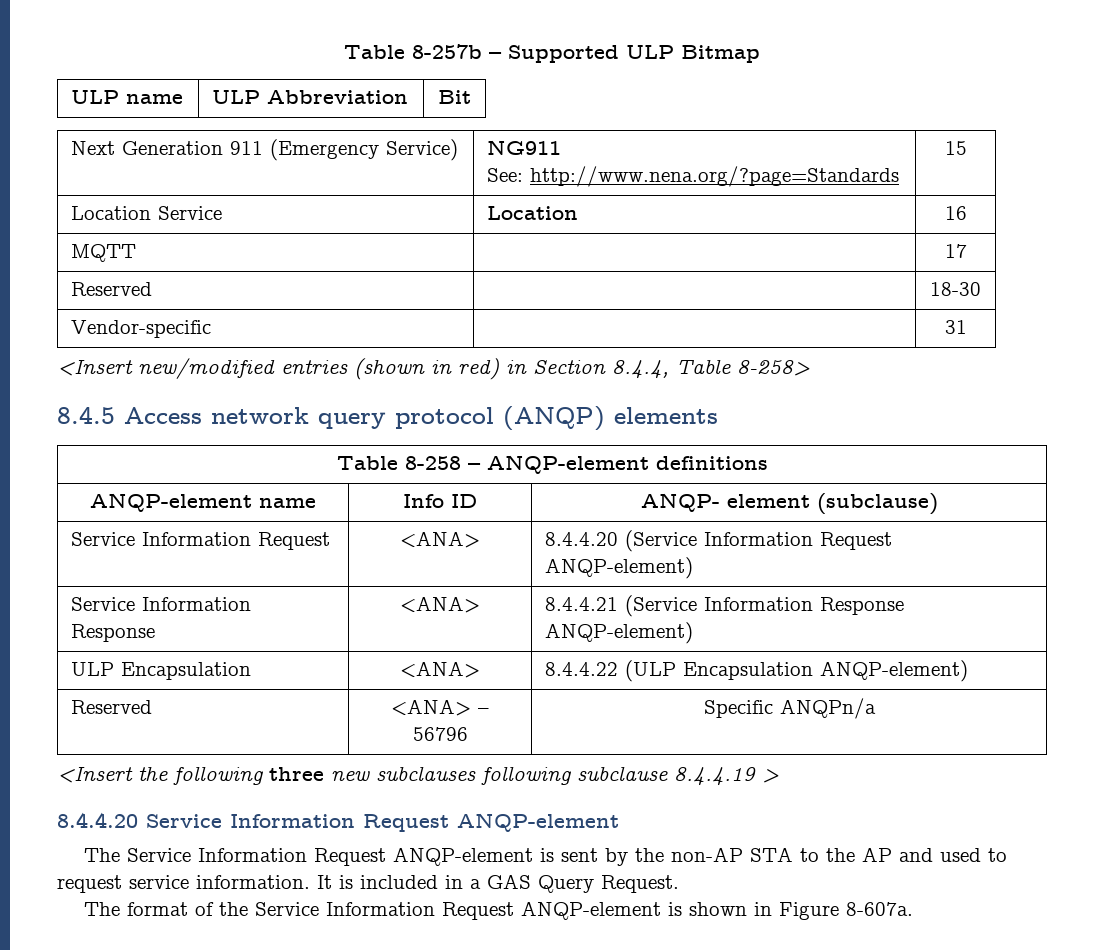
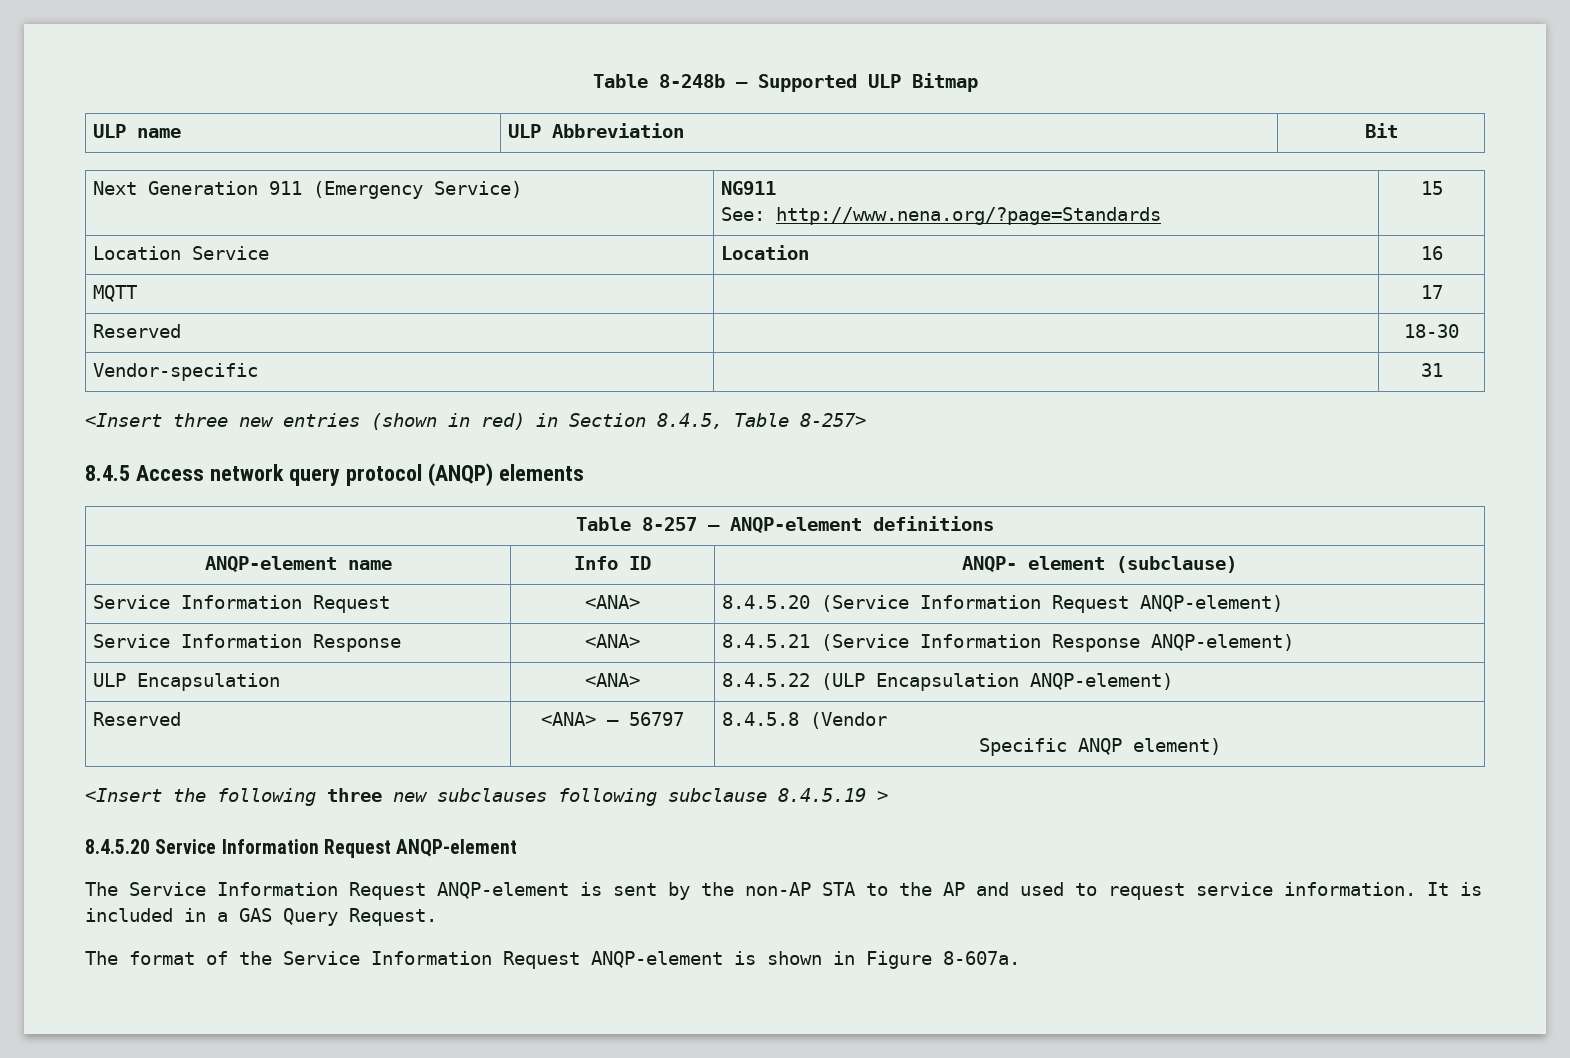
- Table 8-257b – Supported ULP Bitmap
+ Table 8-248b – Supported ULP Bitmap
- <Insert new/modified entries (shown in red) in Section 8.4.4, Table 8-258>
+ <Insert three new entries (shown in red) in Section 8.4.5, Table 8-257>
- Table 8-258 – ANQP-element definitions
+ Table 8-257 – ANQP-element definitions
- Service Information Request | <ANA> | 8.4.4.20 (Service Information Request ANQP-element)
+ Service Information Request | <ANA> | 8.4.5.20 (Service Information Request ANQP-element)
- Service Information Response | <ANA> | 8.4.4.21 (Service Information Response ANQP-element)
+ Service Information Response | <ANA> | 8.4.5.21 (Service Information Response ANQP-element)
- ULP Encapsulation | <ANA> | 8.4.4.22 (ULP Encapsulation ANQP-element)
+ ULP Encapsulation | <ANA> | 8.4.5.22 (ULP Encapsulation ANQP-element)
- Reserved | <ANA> – 56796 | Specific ANQPn/a
+ Reserved | <ANA> – 56797 | 8.4.5.8 (Vendor
+ Specific ANQP element)
- <Insert the following three new subclauses following subclause 8.4.4.19 >
+ <Insert the following three new subclauses following subclause 8.4.5.19 >
- 8.4.4.20 Service Information Request ANQP-element
+ 8.4.5.20 Service Information Request ANQP-element

